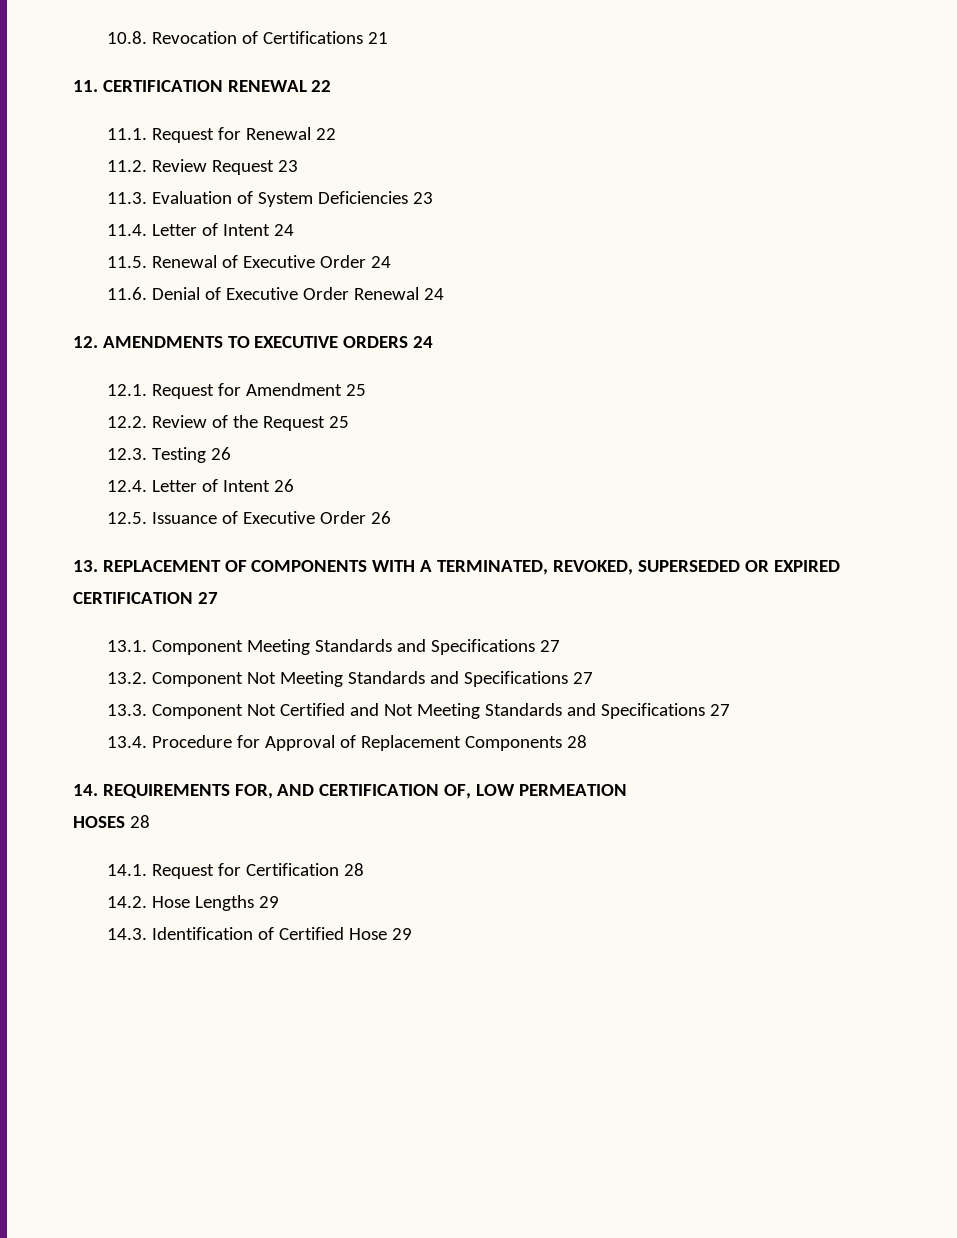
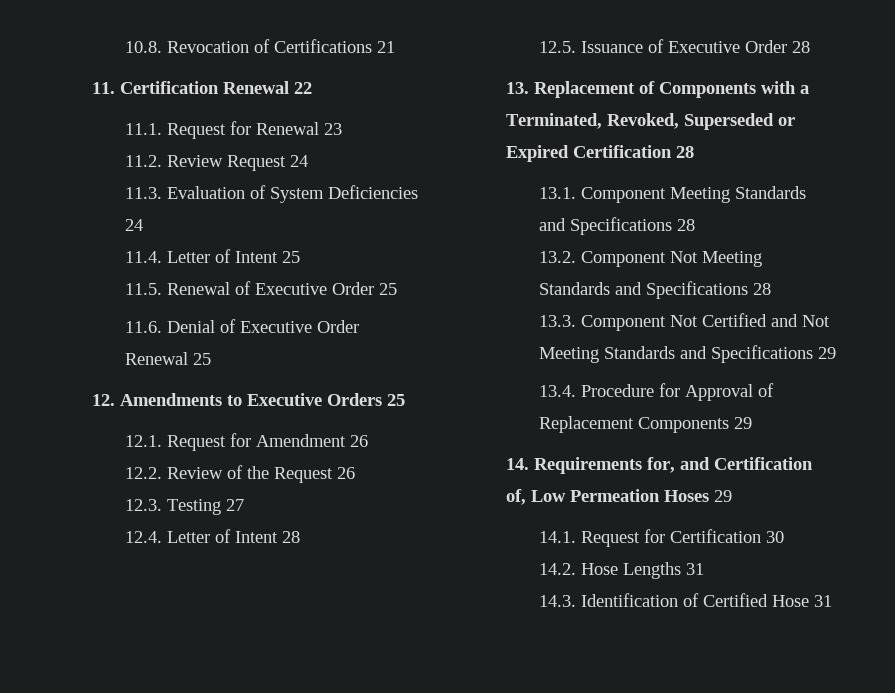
- 11. CERTIFICATION RENEWAL 22
+ 11. Certification Renewal 22
- 11.1. Request for Renewal 22
+ 11.1. Request for Renewal 23
- 11.2. Review Request 23
+ 11.2. Review Request 24
- 11.3. Evaluation of System Deficiencies 23
+ 11.3. Evaluation of System Deficiencies 24
- 11.4. Letter of Intent 24
+ 11.4. Letter of Intent 25
- 11.5. Renewal of Executive Order 24
+ 11.5. Renewal of Executive Order 25
- 11.6. Denial of Executive Order Renewal 24
+ 11.6. Denial of Executive Order Renewal 25
- 12. AMENDMENTS TO EXECUTIVE ORDERS 24
+ 12. Amendments to Executive Orders 25
- 12.1. Request for Amendment 25
+ 12.1. Request for Amendment 26
- 12.2. Review of the Request 25
+ 12.2. Review of the Request 26
- 12.3. Testing 26
+ 12.3. Testing 27
- 12.4. Letter of Intent 26
+ 12.4. Letter of Intent 28
- 12.5. Issuance of Executive Order 26
+ 12.5. Issuance of Executive Order 28
- 13. REPLACEMENT OF COMPONENTS WITH A TERMINATED, REVOKED, SUPERSEDED OR EXPIRED CERTIFICATION 27
+ 13. Replacement of Components with a Terminated, Revoked, Superseded or Expired Certification 28
- 13.1. Component Meeting Standards and Specifications 27
+ 13.1. Component Meeting Standards and Specifications 28
- 13.2. Component Not Meeting Standards and Specifications 27
+ 13.2. Component Not Meeting Standards and Specifications 28
- 13.3. Component Not Certified and Not Meeting Standards and Specifications 27
+ 13.3. Component Not Certified and Not Meeting Standards and Specifications 29
- 13.4. Procedure for Approval of Replacement Components 28
+ 13.4. Procedure for Approval of Replacement Components 29
- 14. REQUIREMENTS FOR, AND CERTIFICATION OF, LOW PERMEATION
- HOSES 28
+ 14. Requirements for, and Certification of, Low Permeation Hoses 29
- 14.1. Request for Certification 28
+ 14.1. Request for Certification 30
- 14.2. Hose Lengths 29
+ 14.2. Hose Lengths 31
- 14.3. Identification of Certified Hose 29
+ 14.3. Identification of Certified Hose 31

